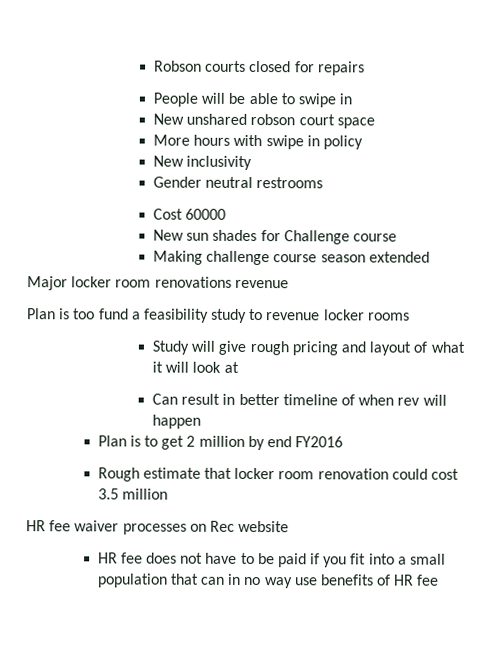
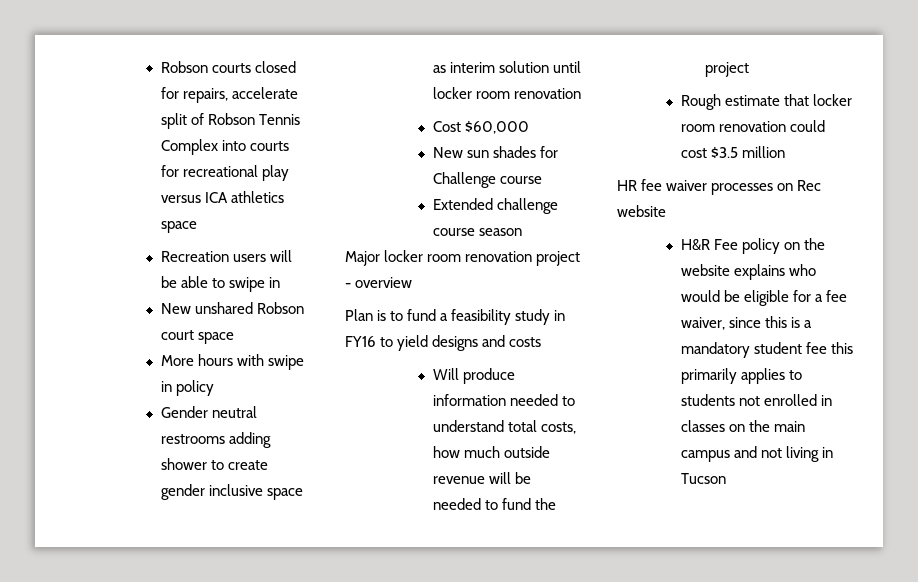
- Robson courts closed for repairs
- People will be able to swipe in
+ Robson courts closed for repairs, accelerate split of Robson Tennis Complex into courts for recreational play versus ICA athletics space
+ Recreation users will be able to swipe in
- New unshared robson court space
+ New unshared Robson court space
- New inclusivity
- Gender neutral restrooms
+ Gender neutral restrooms adding shower to create gender inclusive space as interim solution until locker room renovation
- Cost 60000
+ Cost $60,000
- Making challenge course season extended
+ Extended challenge course season
- Major locker room renovations revenue
- Plan is too fund a feasibility study to revenue locker rooms
- Study will give rough pricing and layout of what it will look at
- Can result in better timeline of when rev will happen
- Plan is to get 2 million by end FY2016
+ Major locker room renovation project - overview
+ Plan is to fund a feasibility study in FY16 to yield designs and costs
+ Will produce information needed to understand total costs, how much outside revenue will be needed to fund the project
- Rough estimate that locker room renovation could cost 3.5 million
+ Rough estimate that locker room renovation could cost $3.5 million
- HR fee does not have to be paid if you fit into a small population that can in no way use benefits of HR fee
+ H&R Fee policy on the website explains who would be eligible for a fee waiver, since this is a mandatory student fee this primarily applies to students not enrolled in classes on the main campus and not living in Tucson

